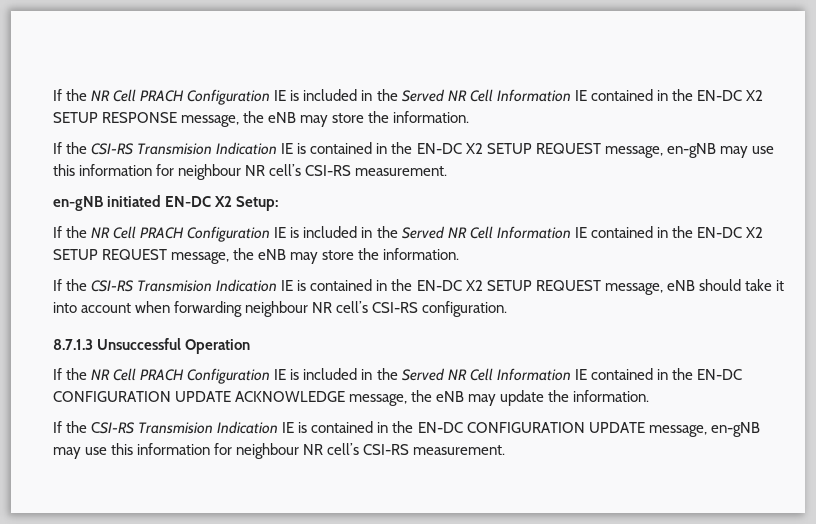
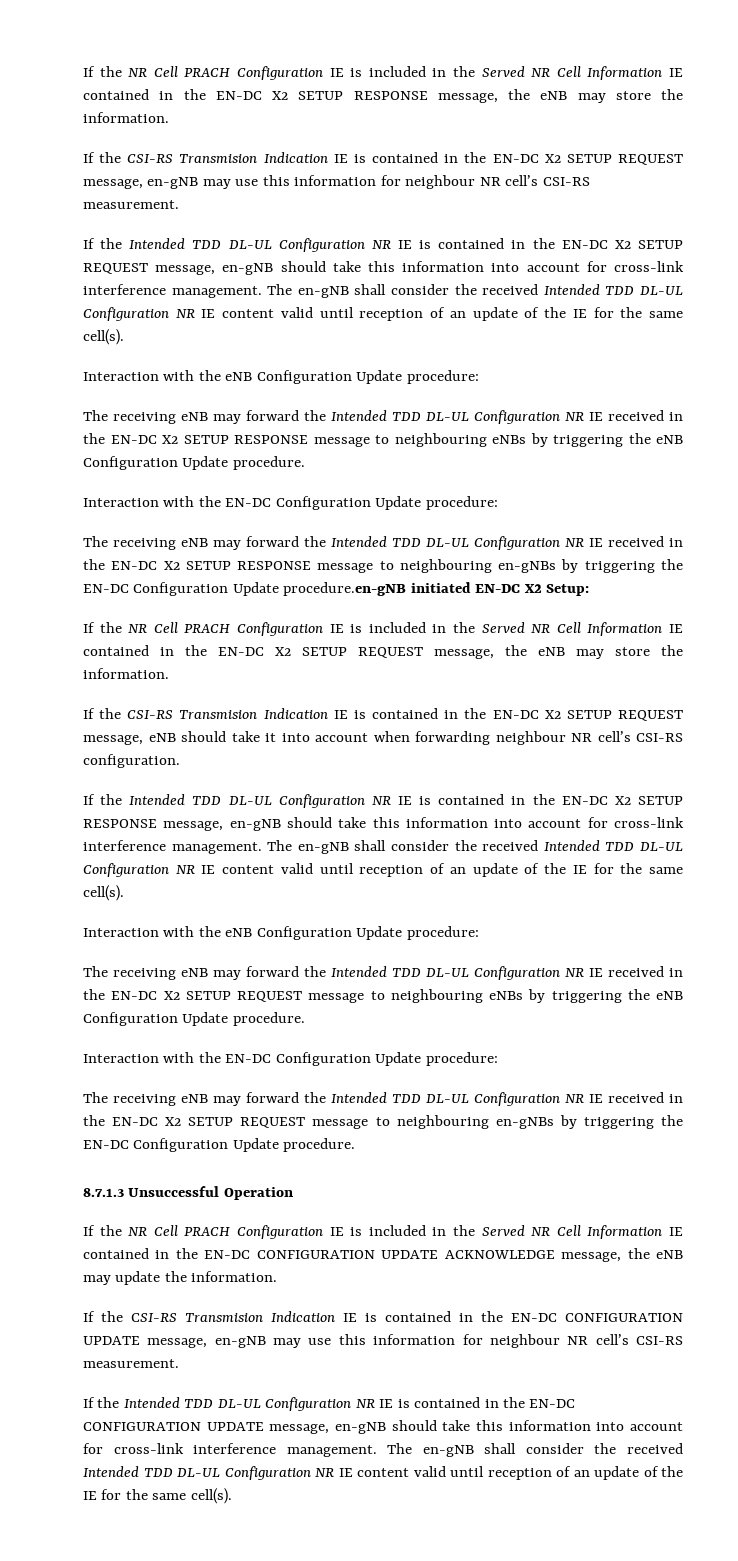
- en-gNB initiated EN-DC X2 Setup:
+ If the Intended TDD DL-UL Configuration NR IE is contained in the EN-DC X2 SETUP REQUEST message, en-gNB should take this information into account for cross-link interference management. The en-gNB shall consider the received Intended TDD DL-UL Configuration NR IE content valid until reception of an update of the IE for the same cell(s).
+ Interaction with the eNB Configuration Update procedure:
+ The receiving eNB may forward the Intended TDD DL-UL Configuration NR IE received in the EN-DC X2 SETUP RESPONSE message to neighbouring eNBs by triggering the eNB Configuration Update procedure.
+ Interaction with the EN-DC Configuration Update procedure:
+ The receiving eNB may forward the Intended TDD DL-UL Configuration NR IE received in the EN-DC X2 SETUP RESPONSE message to neighbouring en-gNBs by triggering the EN-DC Configuration Update procedure.en-gNB initiated EN-DC X2 Setup:
+ If the Intended TDD DL-UL Configuration NR IE is contained in the EN-DC X2 SETUP RESPONSE message, en-gNB should take this information into account for cross-link interference management. The en-gNB shall consider the received Intended TDD DL-UL Configuration NR IE content valid until reception of an update of the IE for the same cell(s).
+ Interaction with the eNB Configuration Update procedure:
+ The receiving eNB may forward the Intended TDD DL-UL Configuration NR IE received in the EN-DC X2 SETUP REQUEST message to neighbouring eNBs by triggering the eNB Configuration Update procedure.
+ Interaction with the EN-DC Configuration Update procedure:
+ The receiving eNB may forward the Intended TDD DL-UL Configuration NR IE received in the EN-DC X2 SETUP REQUEST message to neighbouring en-gNBs by triggering the EN-DC Configuration Update procedure.
+ If the Intended TDD DL-UL Configuration NR IE is contained in the EN-DC CONFIGURATION UPDATE message, en-gNB should take this information into account for cross-link interference management. The en-gNB shall consider the received Intended TDD DL-UL Configuration NR IE content valid until reception of an update of the IE for the same cell(s).

